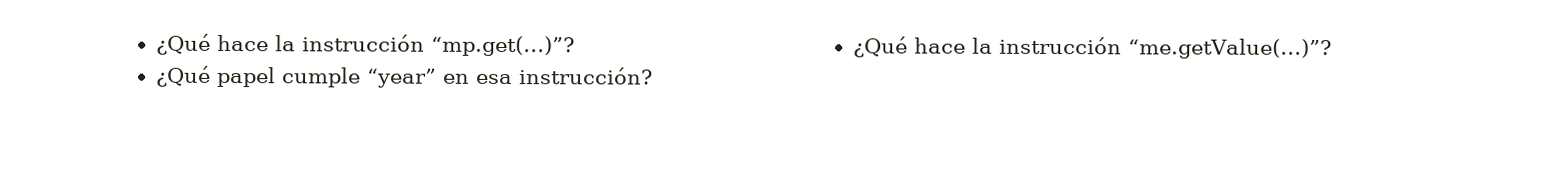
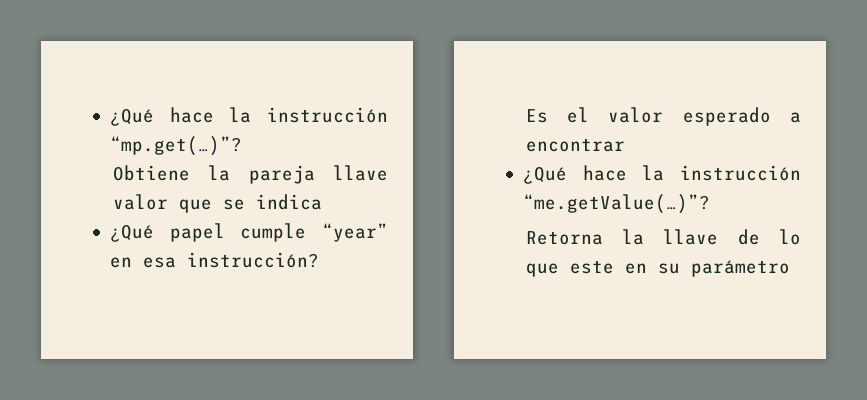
+ Obtiene la pareja llave valor que se indica
+ Es el valor esperado a encontrar
+ Retorna la llave de lo que este en su parámetro

